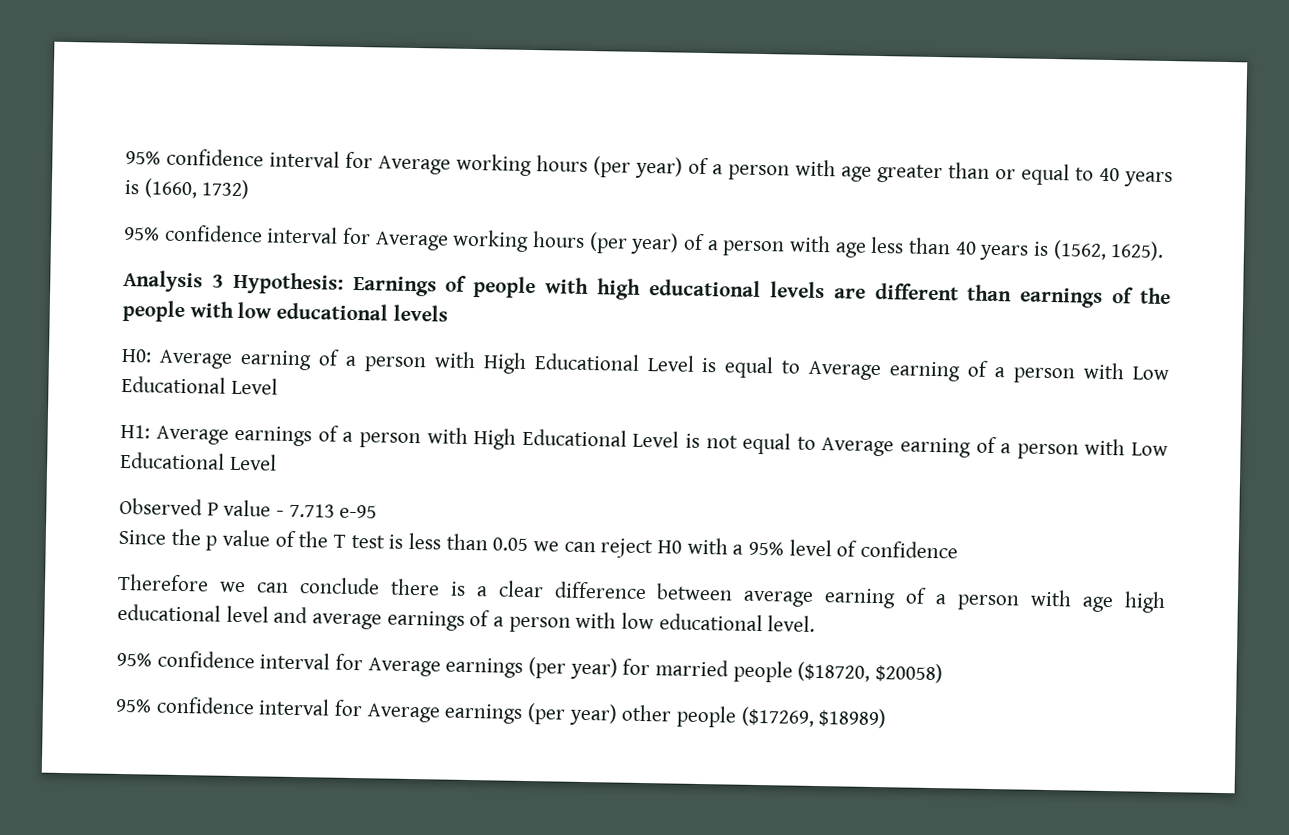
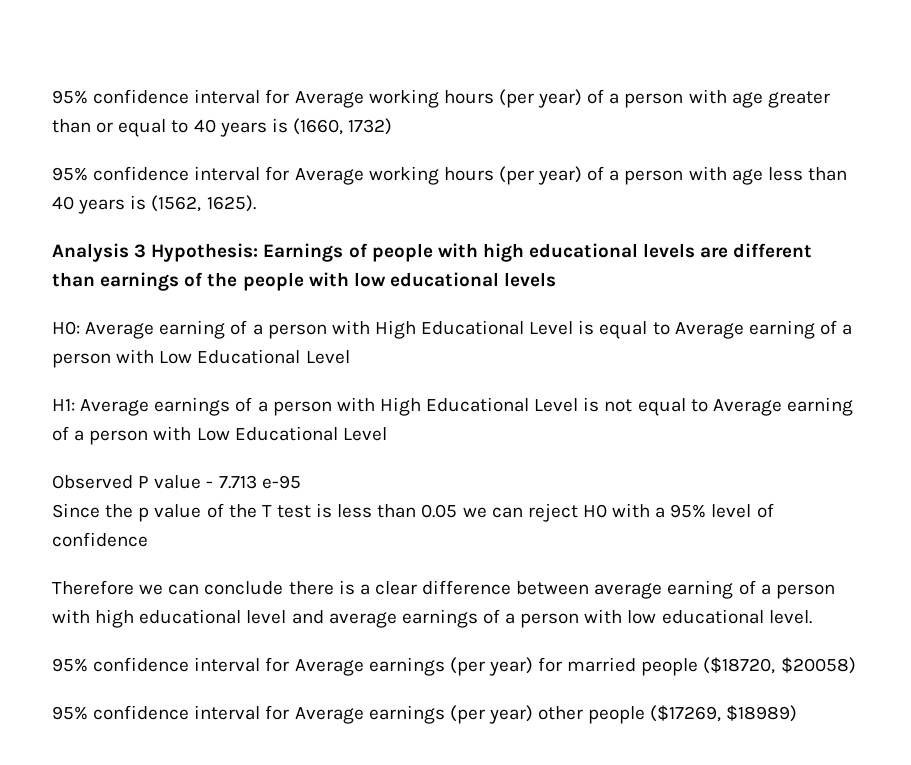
- Therefore we can conclude there is a clear difference between average earning of a person with age high educational level and average earnings of a person with low educational level.
+ Therefore we can conclude there is a clear difference between average earning of a person with high educational level and average earnings of a person with low educational level.

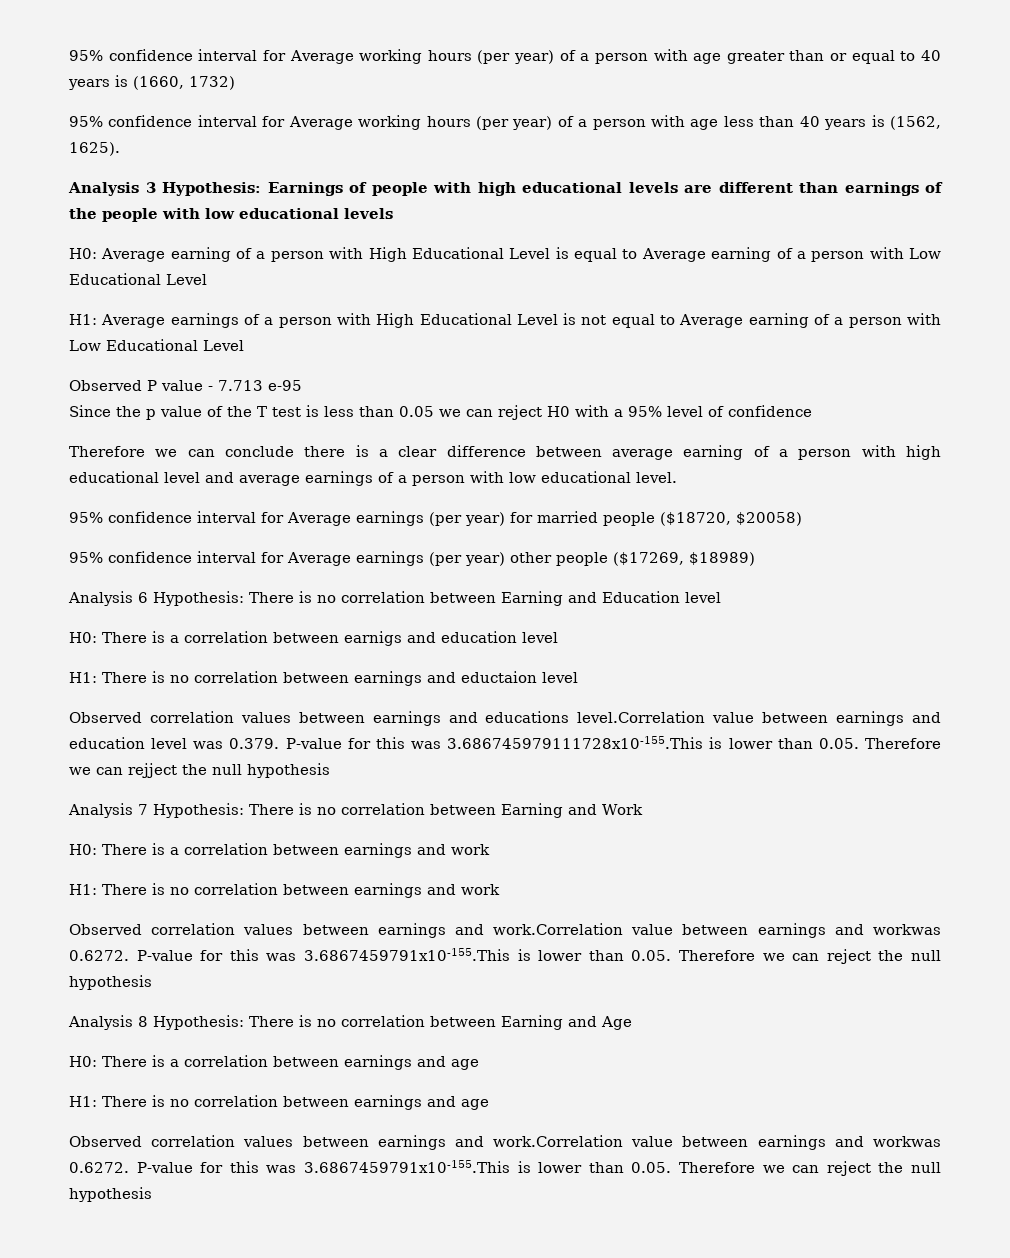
+ Analysis 6 Hypothesis: There is no correlation between Earning and Education level
+ H0: There is a correlation between earnigs and education level
+ H1: There is no correlation between earnings and eductaion level
+ Observed correlation values between earnings and educations level.Correlation value between earnings and education level was 0.379. P-value for this was 3.686745979111728x10-155.This is lower than 0.05. Therefore we can rejject the null hypothesis
+ Analysis 7 Hypothesis: There is no correlation between Earning and Work
+ H0: There is a correlation between earnings and work
+ H1: There is no correlation between earnings and work
+ Observed correlation values between earnings and work.Correlation value between earnings and workwas 0.6272. P-value for this was 3.6867459791x10-155.This is lower than 0.05. Therefore we can reject the null hypothesis
+ Analysis 8 Hypothesis: There is no correlation between Earning and Age
+ H0: There is a correlation between earnings and age
+ H1: There is no correlation between earnings and age
+ Observed correlation values between earnings and work.Correlation value between earnings and workwas 0.6272. P-value for this was 3.6867459791x10-155.This is lower than 0.05. Therefore we can reject the null hypothesis

